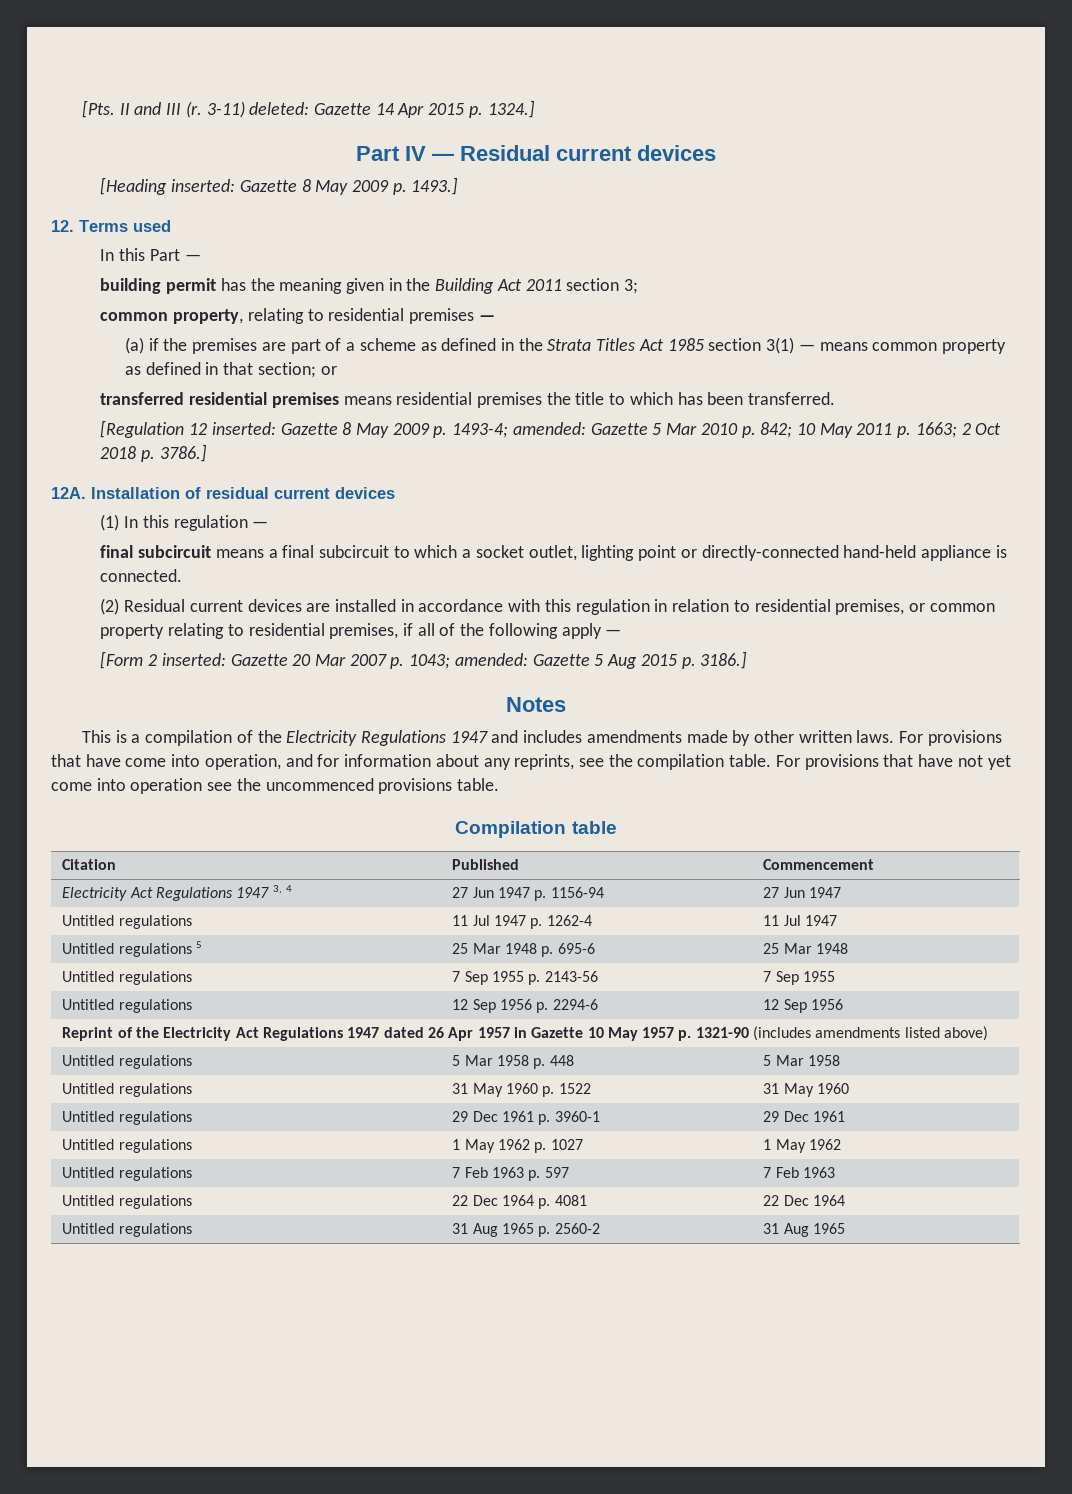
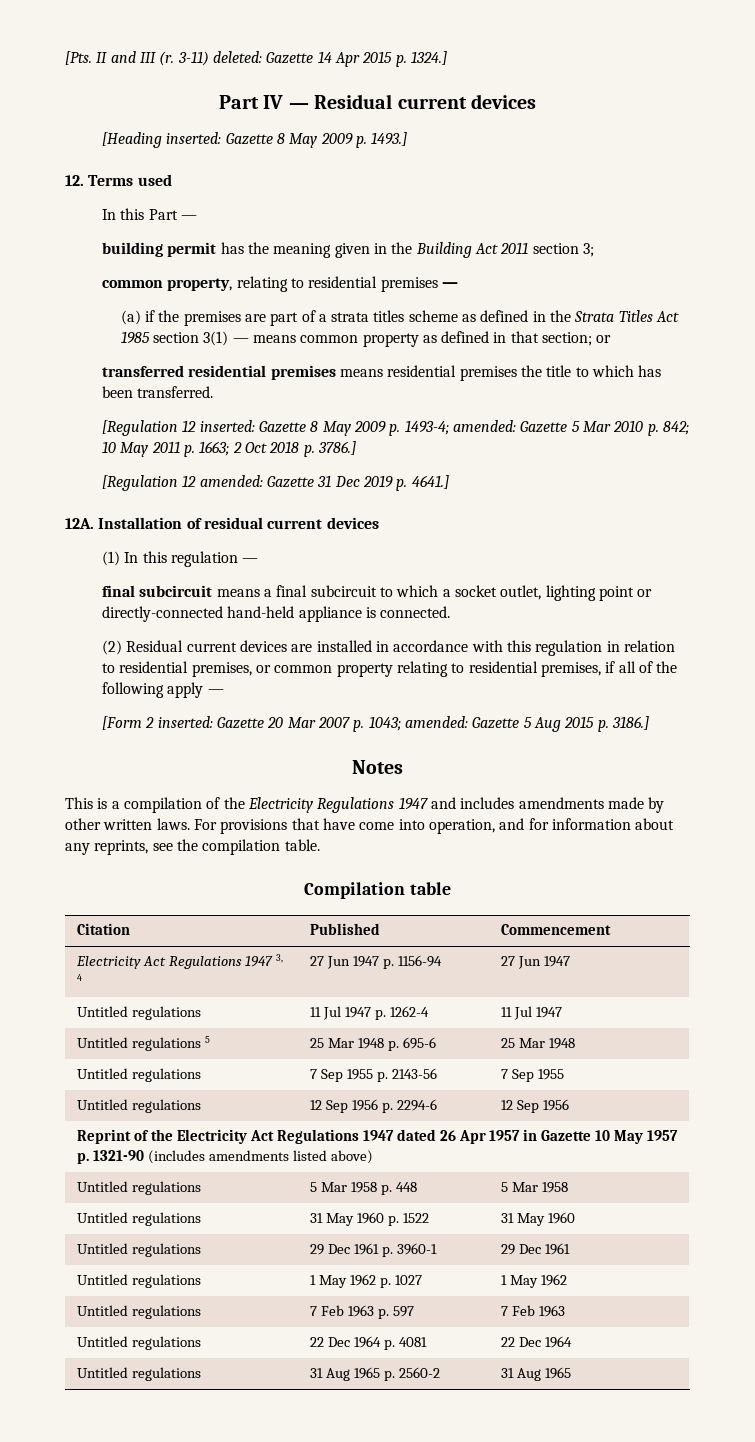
- (a) if the premises are part of a scheme as defined in the Strata Titles Act 1985 section 3(1) — means common property as defined in that section; or
+ (a) if the premises are part of a strata titles scheme as defined in the Strata Titles Act 1985 section 3(1) — means common property as defined in that section; or
+ [Regulation 12 amended: Gazette 31 Dec 2019 p. 4641.]
- For provisions that have not yet come into operation see the uncommenced provisions table.

